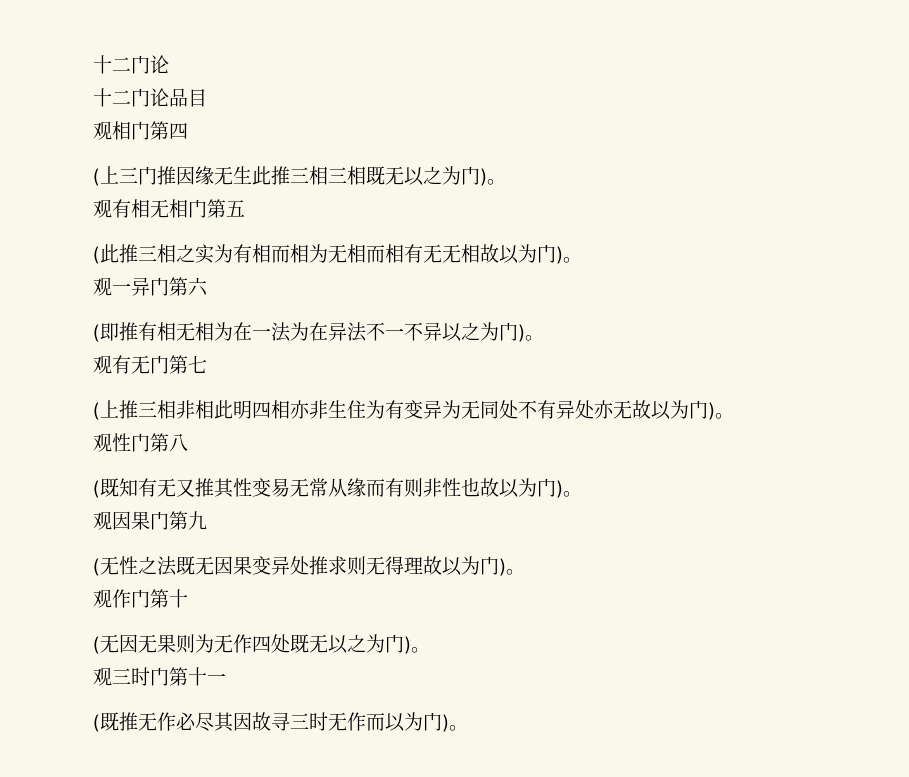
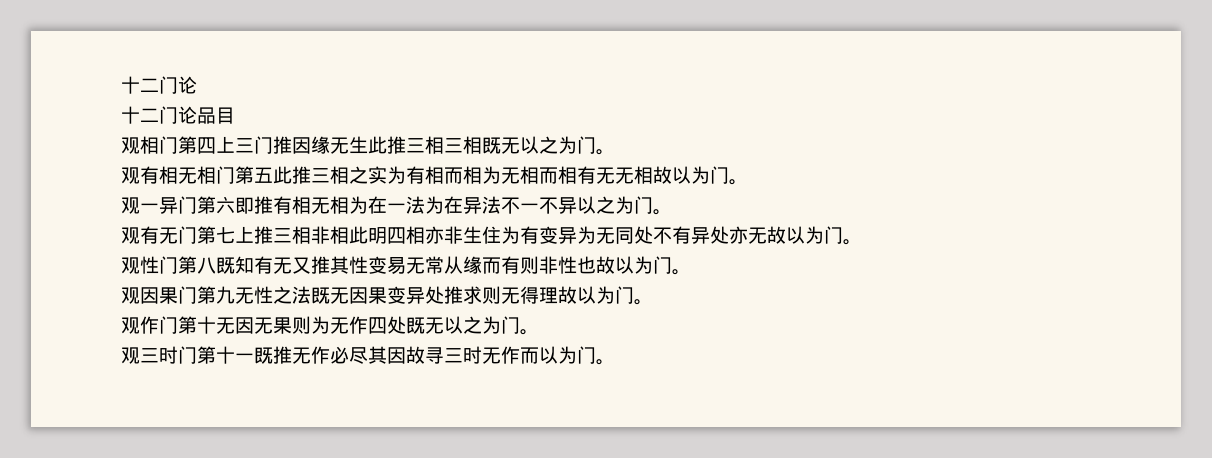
- 观相门第四
- (上三门推因缘无生此推三相三相既无以之为门)。
+ 观相门第四上三门推因缘无生此推三相三相既无以之为门。
- 观有相无相门第五
- (此推三相之实为有相而相为无相而相有无无相故以为门)。
+ 观有相无相门第五此推三相之实为有相而相为无相而相有无无相故以为门。
- 观一异门第六
- (即推有相无相为在一法为在异法不一不异以之为门)。
+ 观一异门第六即推有相无相为在一法为在异法不一不异以之为门。
- 观有无门第七
- (上推三相非相此明四相亦非生住为有变异为无同处不有异处亦无故以为门)。
+ 观有无门第七上推三相非相此明四相亦非生住为有变异为无同处不有异处亦无故以为门。
- 观性门第八
- (既知有无又推其性变易无常从缘而有则非性也故以为门)。
+ 观性门第八既知有无又推其性变易无常从缘而有则非性也故以为门。
- 观因果门第九
- (无性之法既无因果变异处推求则无得理故以为门)。
+ 观因果门第九无性之法既无因果变异处推求则无得理故以为门。
- 观作门第十
- (无因无果则为无作四处既无以之为门)。
+ 观作门第十无因无果则为无作四处既无以之为门。
- 观三时门第十一
- (既推无作必尽其因故寻三时无作而以为门)。
+ 观三时门第十一既推无作必尽其因故寻三时无作而以为门。

